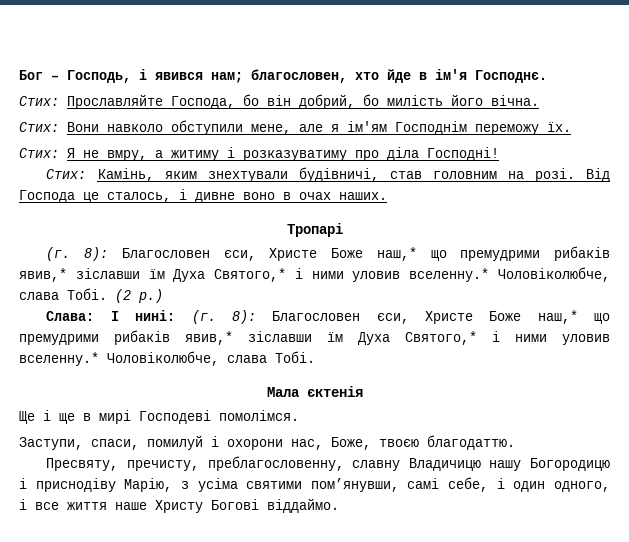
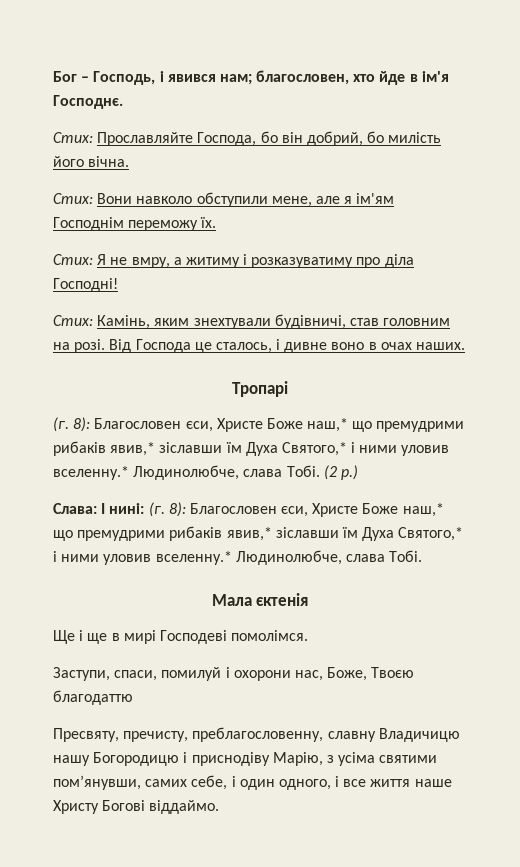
  Тропарі
- (г. 8): Благословен єси, Христе Боже наш,* що премудрими рибаків явив,* зіславши їм Духа Святого,* і ними уловив вселенну.* Чоловіколюбче, слава Тобі.
+ (г. 8): Благословен єси, Христе Боже наш,* що премудрими рибаків явив,* зіславши їм Духа Святого,* і ними уловив вселенну.* Людинолюбче, слава Тобі.
- Слава: І нині: (г. 8): Благословен єси, Христе Боже наш,* що премудрими рибаків явив,* зіславши їм Духа Святого,* і ними уловив вселенну.* Чоловіколюбче, слава Тобі.
+ Слава: І нині: (г. 8): Благословен єси, Христе Боже наш,* що премудрими рибаків явив,* зіславши їм Духа Святого,* і ними уловив вселенну.* Людинолюбче, слава Тобі.
- Заступи, спаси, помилуй і охорони нас, Боже, твоєю благодаттю.
+ Заступи, спаси, помилуй і охорони нас, Боже, Твоєю благодаттю
- Пресвяту, пречисту, преблагословенну, славну Владичицю нашу Богородицю і приснодіву Марію, з усіма святими пом’янувши, самі себе, і один одного, і все життя наше Христу Богові віддаймо.
+ Пресвяту, пречисту, преблагословенну, славну Владичицю нашу Богородицю і приснодіву Марію, з усіма святими пом’янувши, самих себе, і один одного, і все життя наше Христу Богові віддаймо.

